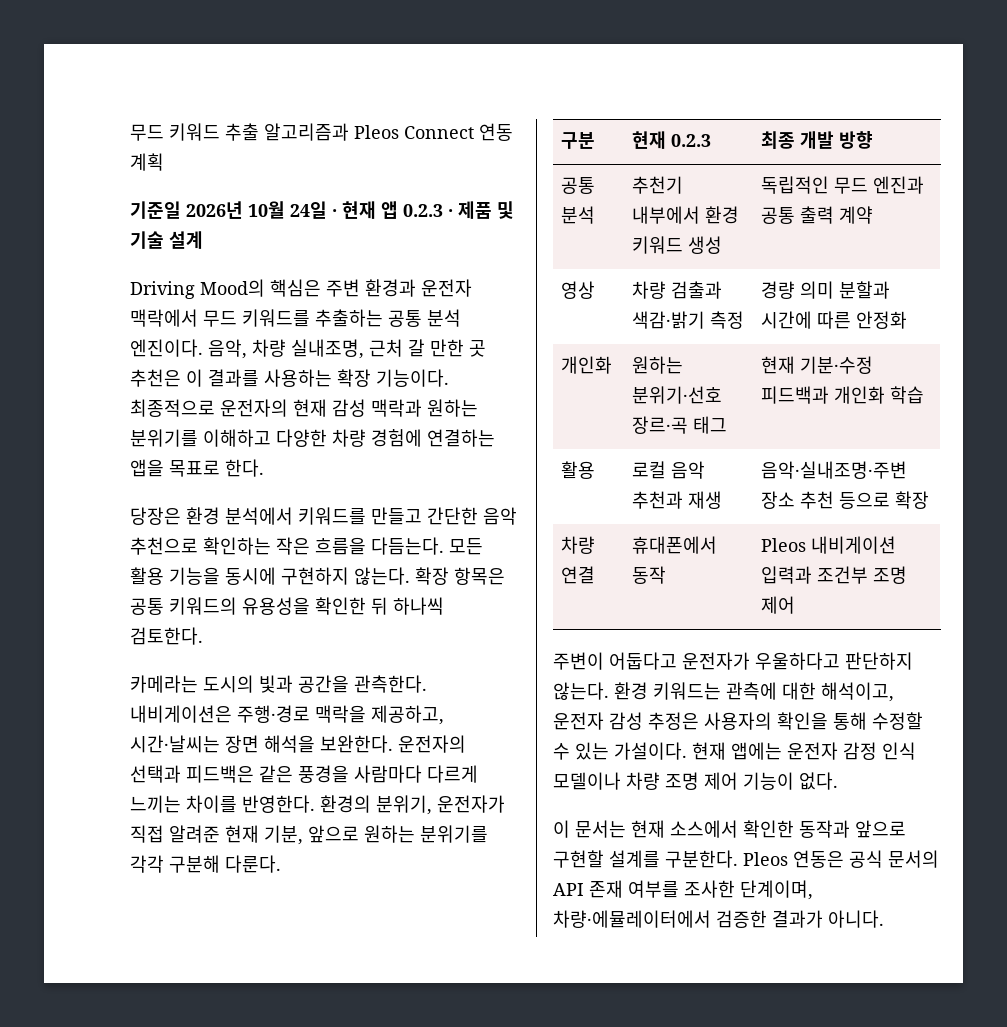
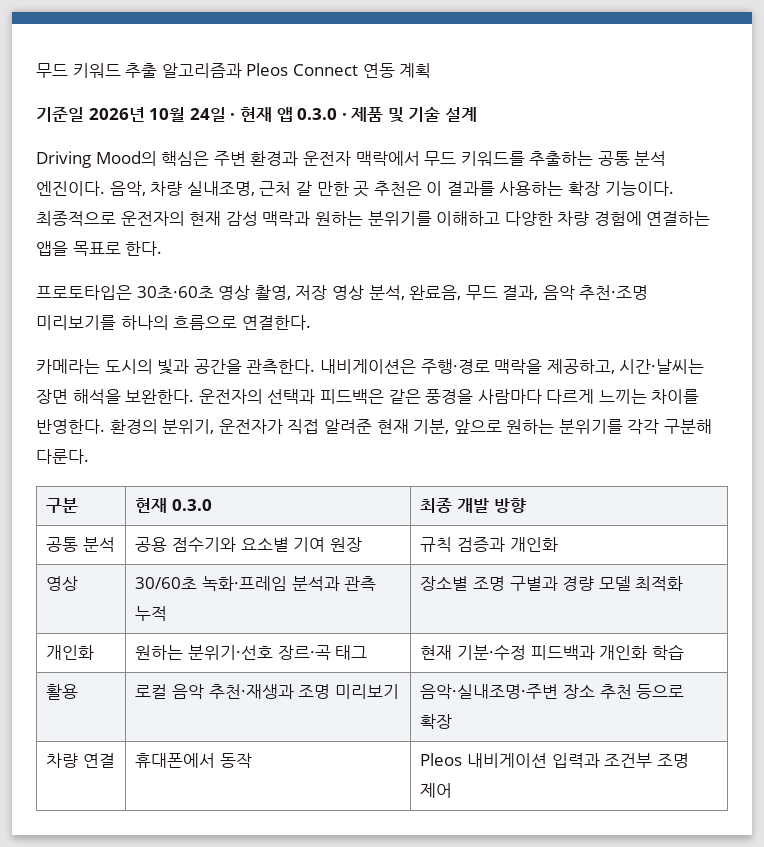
- 기준일 2026년 10월 24일 · 현재 앱 0.2.3 · 제품 및 기술 설계
+ 기준일 2026년 10월 24일 · 현재 앱 0.3.0 · 제품 및 기술 설계
- 당장은 환경 분석에서 키워드를 만들고 간단한 음악 추천으로 확인하는 작은 흐름을 다듬는다. 모든 활용 기능을 동시에 구현하지 않는다. 확장 항목은 공통 키워드의 유용성을 확인한 뒤 하나씩 검토한다.
+ 프로토타입은 30초·60초 영상 촬영, 저장 영상 분석, 완료음, 무드 결과, 음악 추천·조명 미리보기를 하나의 흐름으로 연결한다.
- 구분 | 현재 0.2.3 | 최종 개발 방향
+ 구분 | 현재 0.3.0 | 최종 개발 방향
- 공통 분석 | 추천기 내부에서 환경 키워드 생성 | 독립적인 무드 엔진과 공통 출력 계약
- 영상 | 차량 검출과 색감·밝기 측정 | 경량 의미 분할과 시간에 따른 안정화
+ 공통 분석 | 공용 점수기와 요소별 기여 원장 | 규칙 검증과 개인화
+ 영상 | 30/60초 녹화·프레임 분석과 관측 누적 | 장소별 조명 구별과 경량 모델 최적화
- 활용 | 로컬 음악 추천과 재생 | 음악·실내조명·주변 장소 추천 등으로 확장
+ 활용 | 로컬 음악 추천·재생과 조명 미리보기 | 음악·실내조명·주변 장소 추천 등으로 확장
- 주변이 어둡다고 운전자가 우울하다고 판단하지 않는다. 환경 키워드는 관측에 대한 해석이고, 운전자 감성 추정은 사용자의 확인을 통해 수정할 수 있는 가설이다. 현재 앱에는 운전자 감정 인식 모델이나 차량 조명 제어 기능이 없다.
- 이 문서는 현재 소스에서 확인한 동작과 앞으로 구현할 설계를 구분한다. Pleos 연동은 공식 문서의 API 존재 여부를 조사한 단계이며, 차량·에뮬레이터에서 검증한 결과가 아니다.

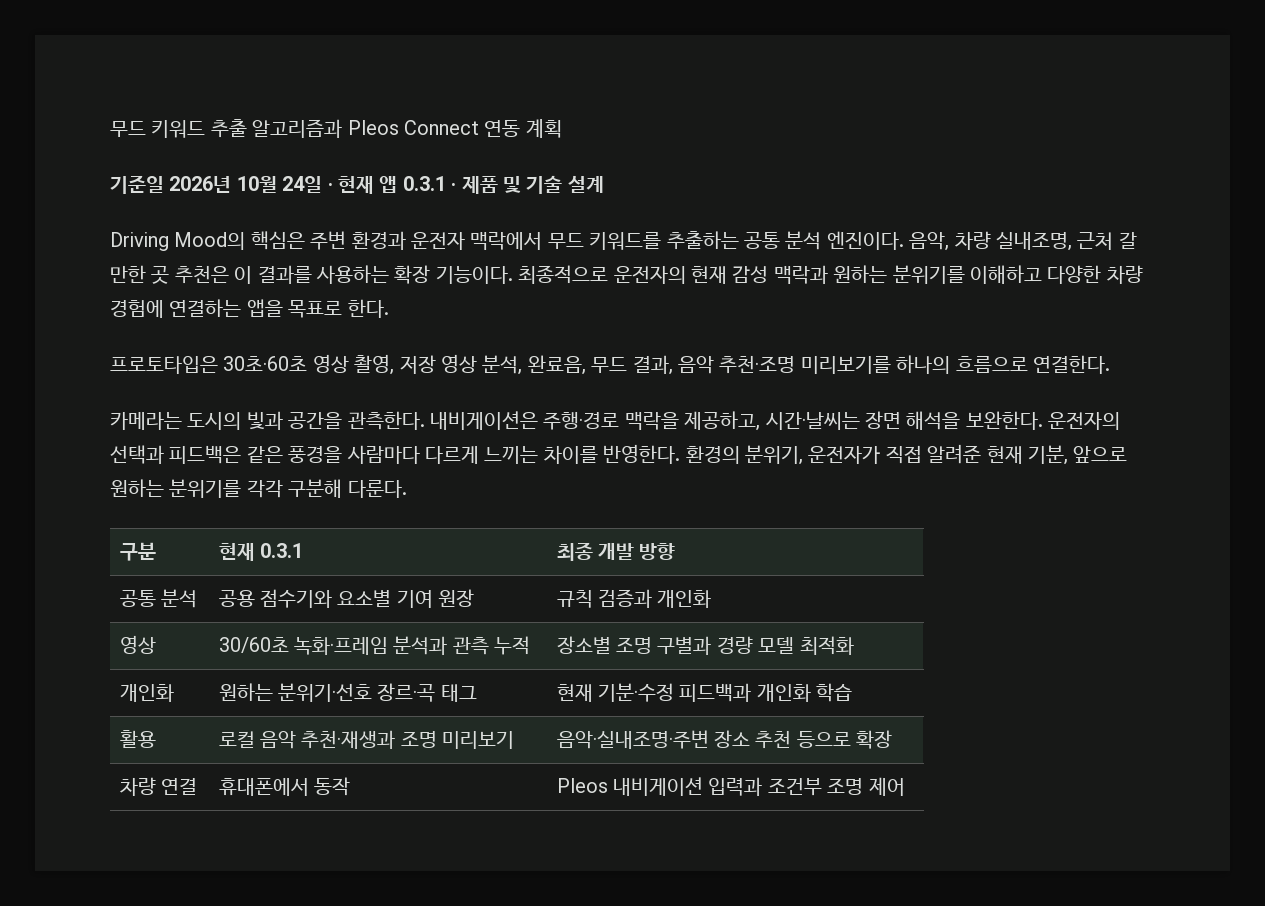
- 기준일 2026년 10월 24일 · 현재 앱 0.3.0 · 제품 및 기술 설계
+ 기준일 2026년 10월 24일 · 현재 앱 0.3.1 · 제품 및 기술 설계
- 구분 | 현재 0.3.0 | 최종 개발 방향
+ 구분 | 현재 0.3.1 | 최종 개발 방향

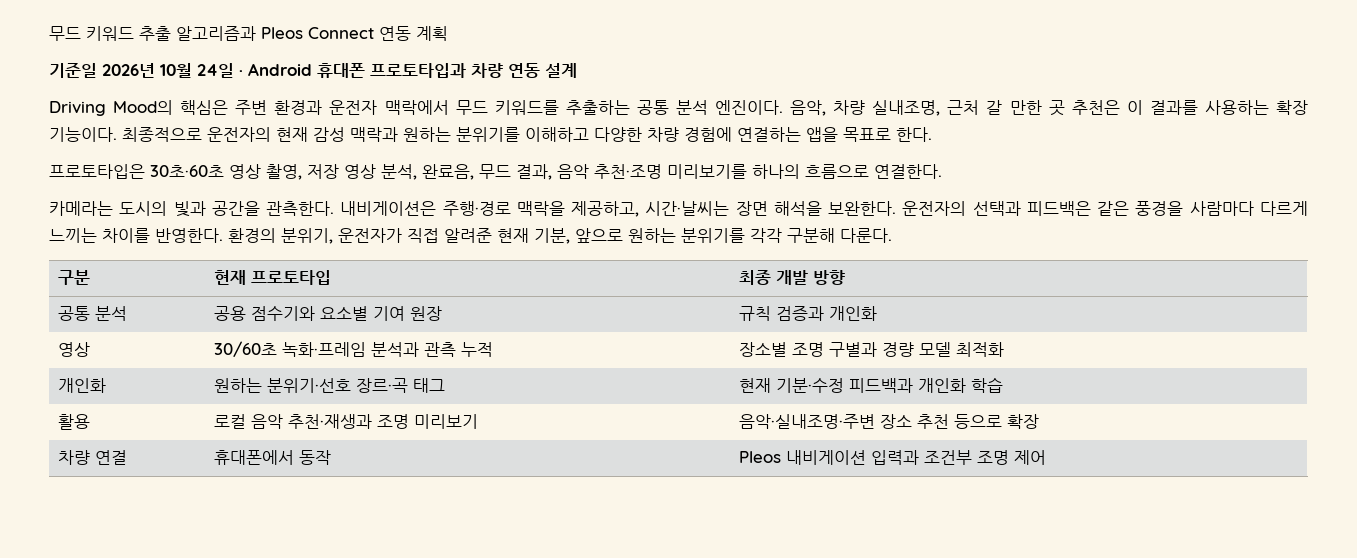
- 기준일 2026년 10월 24일 · 현재 앱 0.3.1 · 제품 및 기술 설계
+ 기준일 2026년 10월 24일 · Android 휴대폰 프로토타입과 차량 연동 설계
- 구분 | 현재 0.3.1 | 최종 개발 방향
+ 구분 | 현재 프로토타입 | 최종 개발 방향

